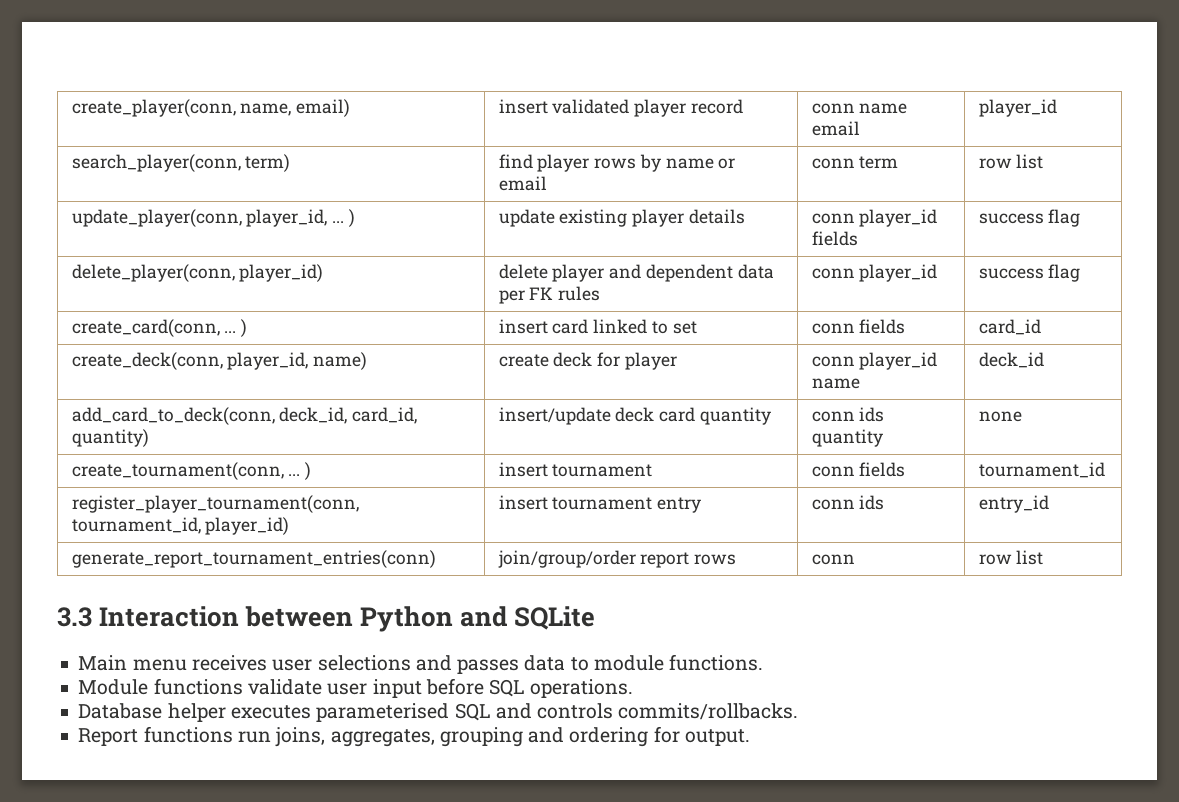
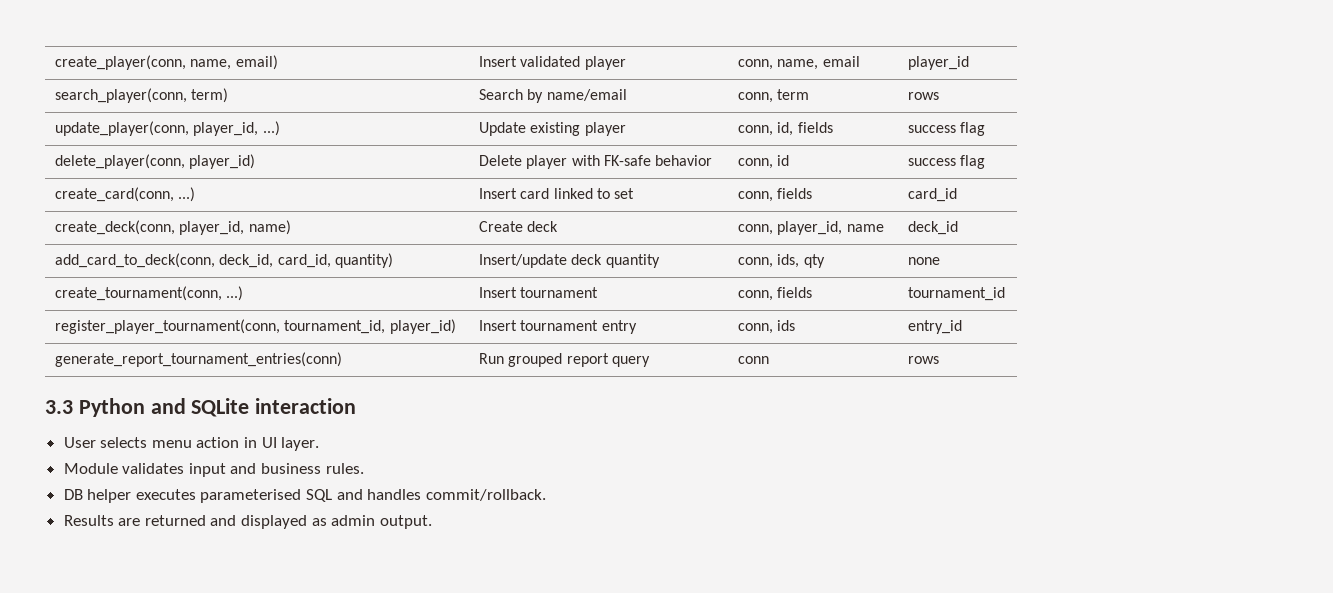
- create_player(conn, name, email) | insert validated player record | conn name email | player_id
+ create_player(conn, name, email) | Insert validated player | conn, name, email | player_id
- search_player(conn, term) | find player rows by name or email | conn term | row list
+ search_player(conn, term) | Search by name/email | conn, term | rows
- update_player(conn, player_id, ... ) | update existing player details | conn player_id fields | success flag
+ update_player(conn, player_id, ...) | Update existing player | conn, id, fields | success flag
- delete_player(conn, player_id) | delete player and dependent data per FK rules | conn player_id | success flag
+ delete_player(conn, player_id) | Delete player with FK-safe behavior | conn, id | success flag
- create_card(conn, ... ) | insert card linked to set | conn fields | card_id
+ create_card(conn, ...) | Insert card linked to set | conn, fields | card_id
- create_deck(conn, player_id, name) | create deck for player | conn player_id name | deck_id
+ create_deck(conn, player_id, name) | Create deck | conn, player_id, name | deck_id
- add_card_to_deck(conn, deck_id, card_id, quantity) | insert/update deck card quantity | conn ids quantity | none
+ add_card_to_deck(conn, deck_id, card_id, quantity) | Insert/update deck quantity | conn, ids, qty | none
- create_tournament(conn, ... ) | insert tournament | conn fields | tournament_id
+ create_tournament(conn, ...) | Insert tournament | conn, fields | tournament_id
- register_player_tournament(conn, tournament_id, player_id) | insert tournament entry | conn ids | entry_id
+ register_player_tournament(conn, tournament_id, player_id) | Insert tournament entry | conn, ids | entry_id
- generate_report_tournament_entries(conn) | join/group/order report rows | conn | row list
+ generate_report_tournament_entries(conn) | Run grouped report query | conn | rows
- 3.3 Interaction between Python and SQLite
- Main menu receives user selections and passes data to module functions.
- Module functions validate user input before SQL operations.
- Database helper executes parameterised SQL and controls commits/rollbacks.
- Report functions run joins, aggregates, grouping and ordering for output.
+ 3.3 Python and SQLite interaction
+ User selects menu action in UI layer.
+ Module validates input and business rules.
+ DB helper executes parameterised SQL and handles commit/rollback.
+ Results are returned and displayed as admin output.

